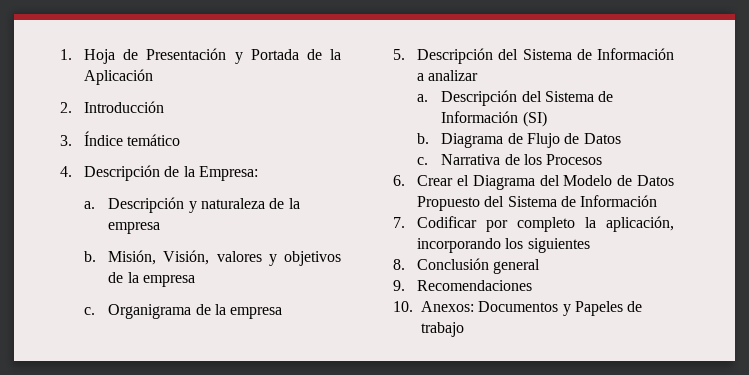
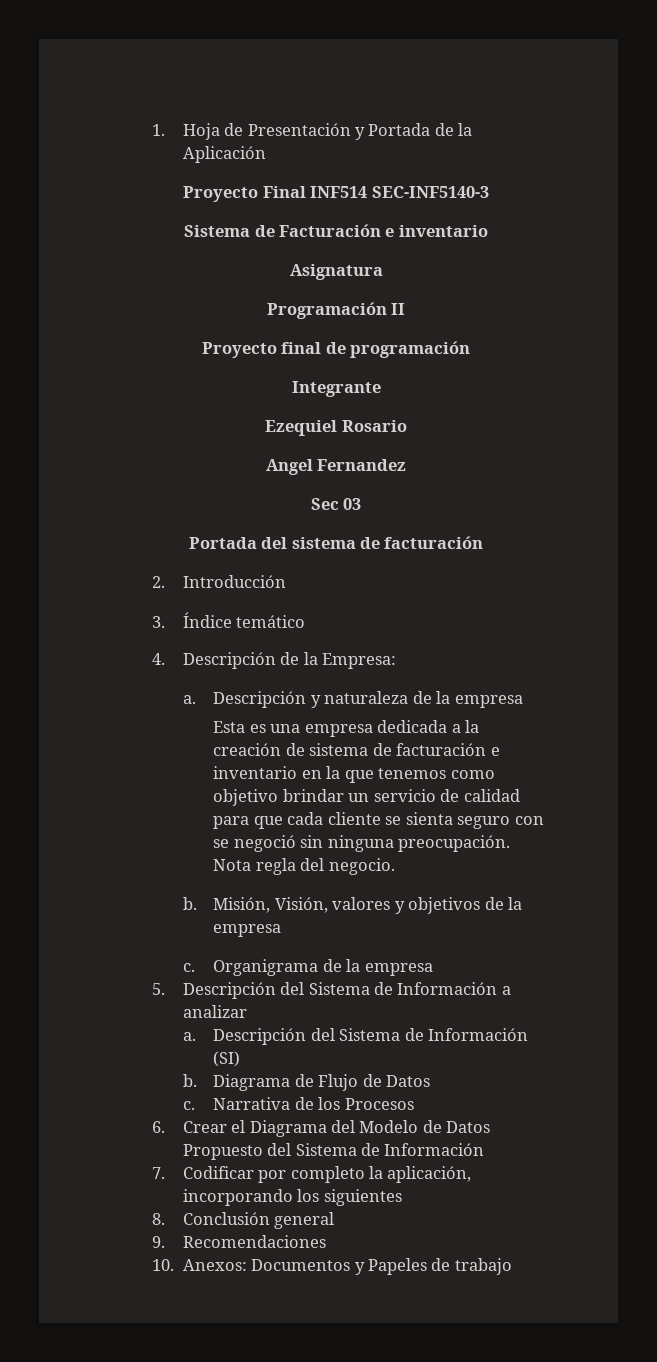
+ Proyecto Final INF514 SEC-INF5140-3
+ Sistema de Facturación e inventario
+ Asignatura
+ Programación II
+ Proyecto final de programación
+ Integrante
+ Ezequiel Rosario
+ Angel Fernandez
+ Sec 03
+ Portada del sistema de facturación
+ Esta es una empresa dedicada a la creación de sistema de facturación e inventario en la que tenemos como objetivo brindar un servicio de calidad para que cada cliente se sienta seguro con se negoció sin ninguna preocupación. Nota regla del negocio.

